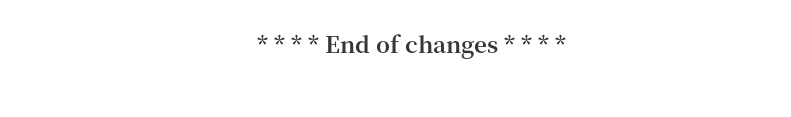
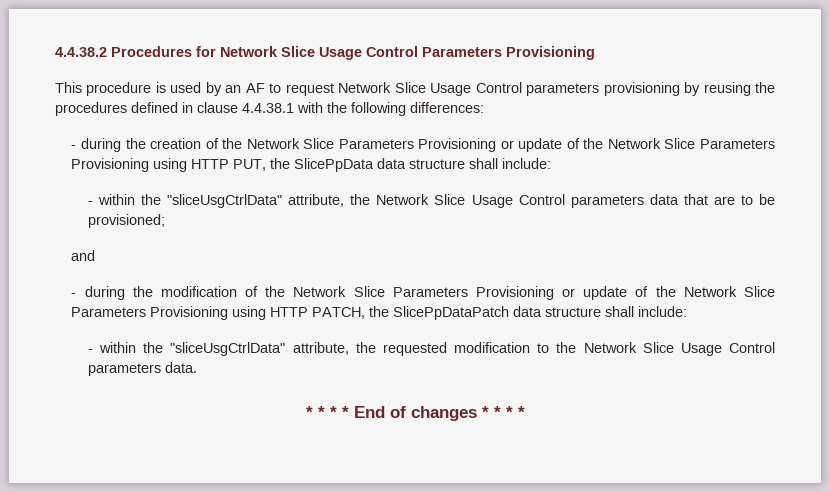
+ 4.4.38.2 Procedures for Network Slice Usage Control Parameters Provisioning
+ This procedure is used by an AF to request Network Slice Usage Control parameters provisioning by reusing the procedures defined in clause 4.4.38.1 with the following differences:
+ - during the creation of the Network Slice Parameters Provisioning or update of the Network Slice Parameters Provisioning using HTTP PUT, the SlicePpData data structure shall include:
+ - within the "sliceUsgCtrlData" attribute, the Network Slice Usage Control parameters data that are to be provisioned;
+ and
+ - during the modification of the Network Slice Parameters Provisioning or update of the Network Slice Parameters Provisioning using HTTP PATCH, the SlicePpDataPatch data structure shall include:
+ - within the "sliceUsgCtrlData" attribute, the requested modification to the Network Slice Usage Control parameters data.

